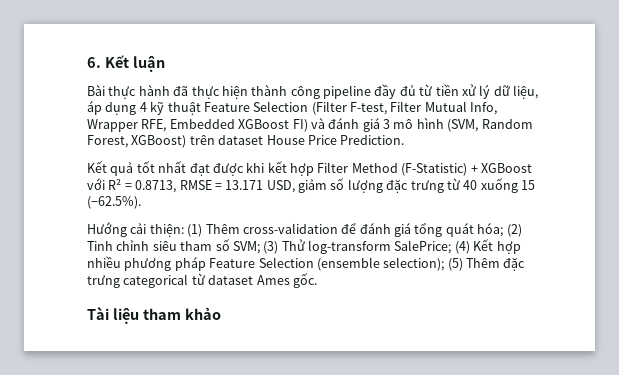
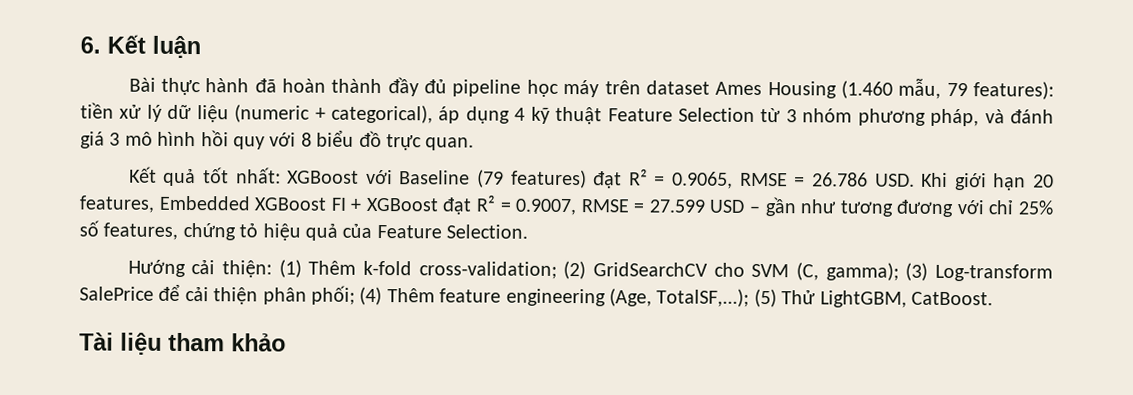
- Bài thực hành đã thực hiện thành công pipeline đầy đủ từ tiền xử lý dữ liệu, áp dụng 4 kỹ thuật Feature Selection (Filter F-test, Filter Mutual Info, Wrapper RFE, Embedded XGBoost FI) và đánh giá 3 mô hình (SVM, Random Forest, XGBoost) trên dataset House Price Prediction.
- Kết quả tốt nhất đạt được khi kết hợp Filter Method (F-Statistic) + XGBoost với R² = 0.8713, RMSE = 13.171 USD, giảm số lượng đặc trưng từ 40 xuống 15 (−62.5%).
+ Bài thực hành đã hoàn thành đầy đủ pipeline học máy trên dataset Ames Housing (1.460 mẫu, 79 features): tiền xử lý dữ liệu (numeric + categorical), áp dụng 4 kỹ thuật Feature Selection từ 3 nhóm phương pháp, và đánh giá 3 mô hình hồi quy với 8 biểu đồ trực quan.
+ Kết quả tốt nhất: XGBoost với Baseline (79 features) đạt R² = 0.9065, RMSE = 26.786 USD. Khi giới hạn 20 features, Embedded XGBoost FI + XGBoost đạt R² = 0.9007, RMSE = 27.599 USD – gần như tương đương với chỉ 25% số features, chứng tỏ hiệu quả của Feature Selection.
- Hướng cải thiện: (1) Thêm cross-validation để đánh giá tổng quát hóa; (2) Tinh chỉnh siêu tham số SVM; (3) Thử log-transform SalePrice; (4) Kết hợp nhiều phương pháp Feature Selection (ensemble selection); (5) Thêm đặc trưng categorical từ dataset Ames gốc.
+ Hướng cải thiện: (1) Thêm k-fold cross-validation; (2) GridSearchCV cho SVM (C, gamma); (3) Log-transform SalePrice để cải thiện phân phối; (4) Thêm feature engineering (Age, TotalSF,...); (5) Thử LightGBM, CatBoost.

